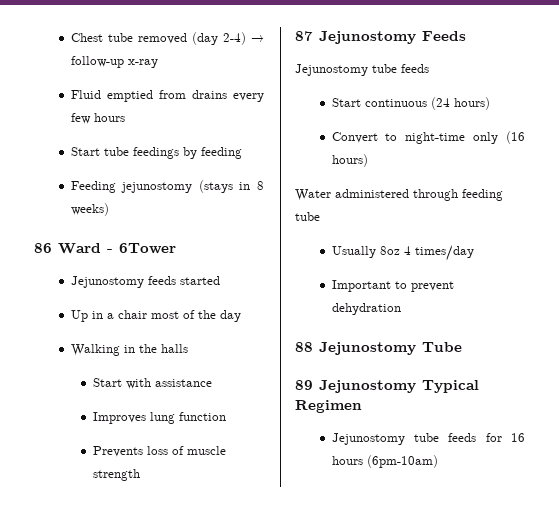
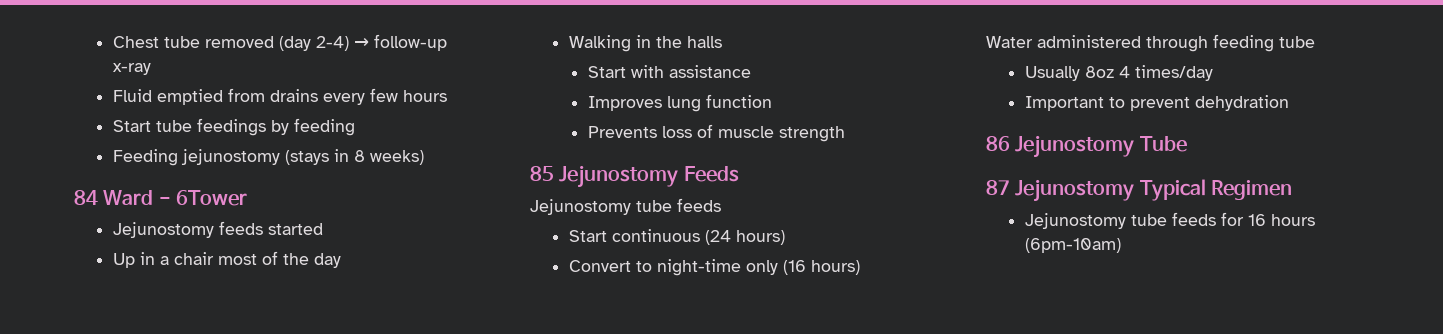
- 86 Ward - 6Tower
+ 84 Ward - 6Tower
- 87 Jejunostomy Feeds
+ 85 Jejunostomy Feeds
- 88 Jejunostomy Tube
+ 86 Jejunostomy Tube
- 89 Jejunostomy Typical Regimen
+ 87 Jejunostomy Typical Regimen

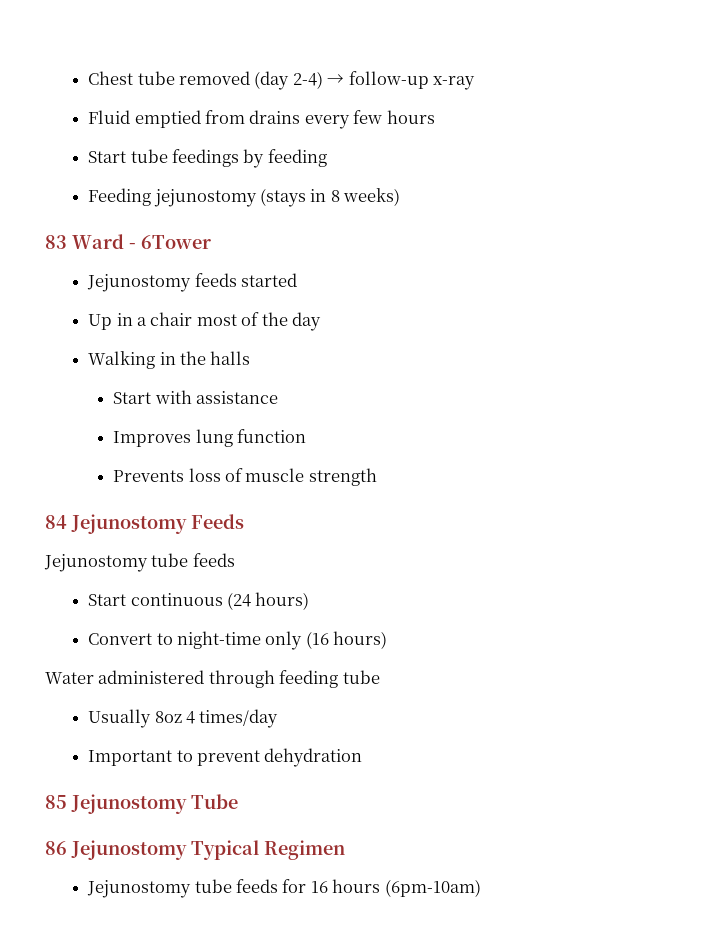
- 84 Ward - 6Tower
+ 83 Ward - 6Tower
- 85 Jejunostomy Feeds
+ 84 Jejunostomy Feeds
- 86 Jejunostomy Tube
+ 85 Jejunostomy Tube
- 87 Jejunostomy Typical Regimen
+ 86 Jejunostomy Typical Regimen

